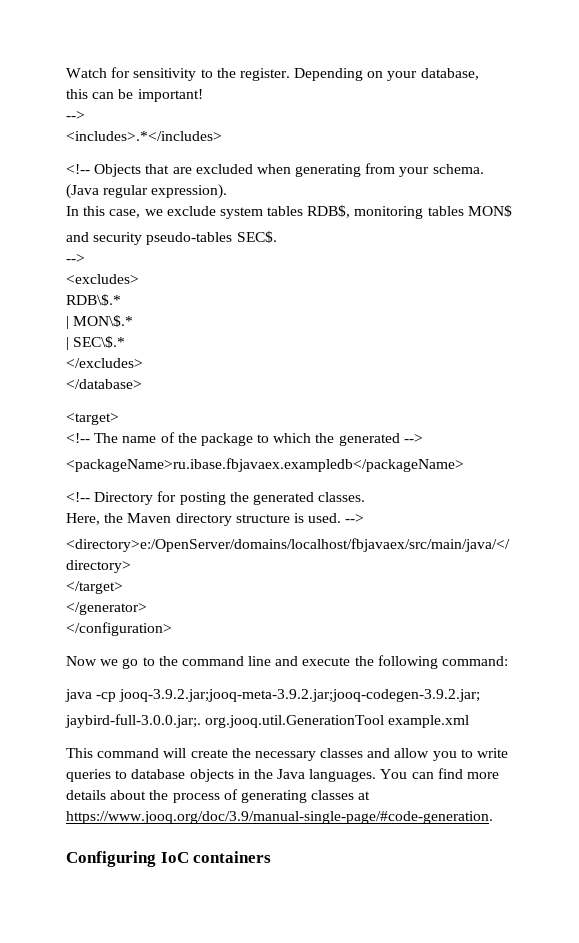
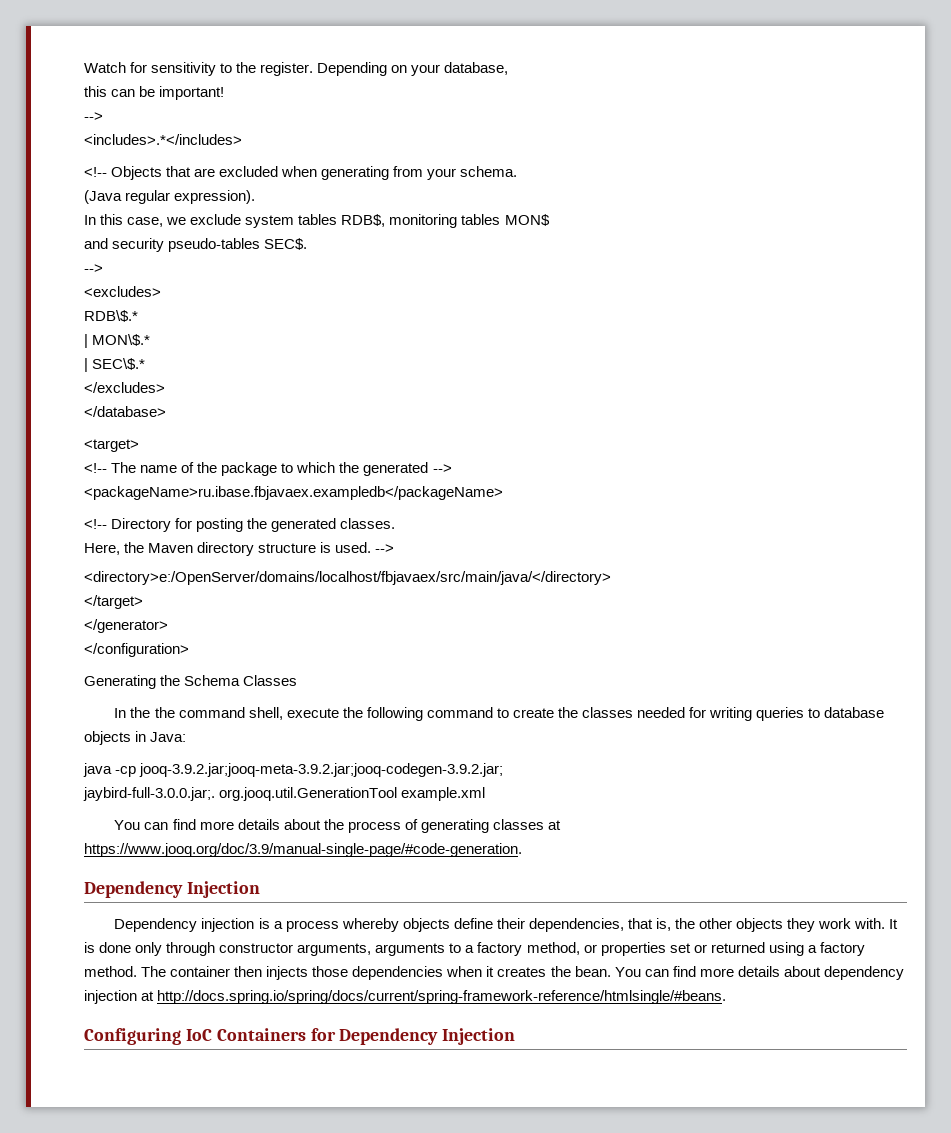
- Now we go to the command line and execute the following command:
+ Generating the Schema Classes
+ In the the command shell, execute the following command to create the classes needed for writing queries to database objects in Java:
- This command will create the necessary classes and allow you to write queries to database objects in the Java languages. You can find more details about the process of generating classes at https://www.jooq.org/doc/3.9/manual-single-page/#code-generation.
- Configuring IoC containers
+ You can find more details about the process of generating classes at https://www.jooq.org/doc/3.9/manual-single-page/#code-generation.
+ Dependency Injection
+ Dependency injection is a process whereby objects define their dependencies, that is, the other objects they work with. It is done only through constructor arguments, arguments to a factory method, or properties set or returned using a factory method. The container then injects those dependencies when it creates the bean. You can find more details about dependency injection at http://docs.spring.io/spring/docs/current/spring-framework-reference/htmlsingle/#beans.
+ Configuring IoC Containers for Dependency Injection

